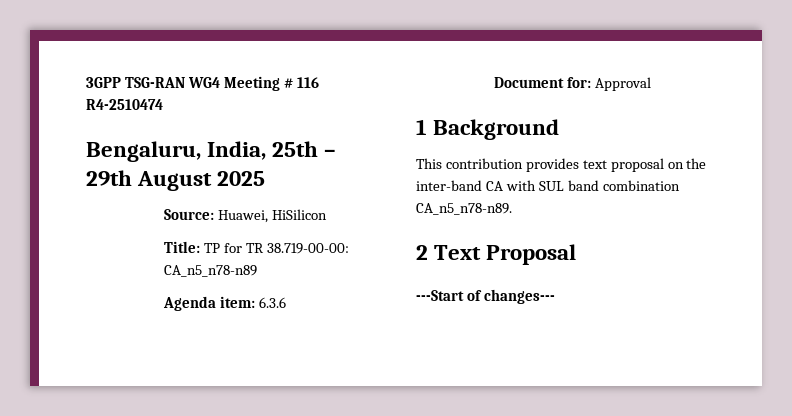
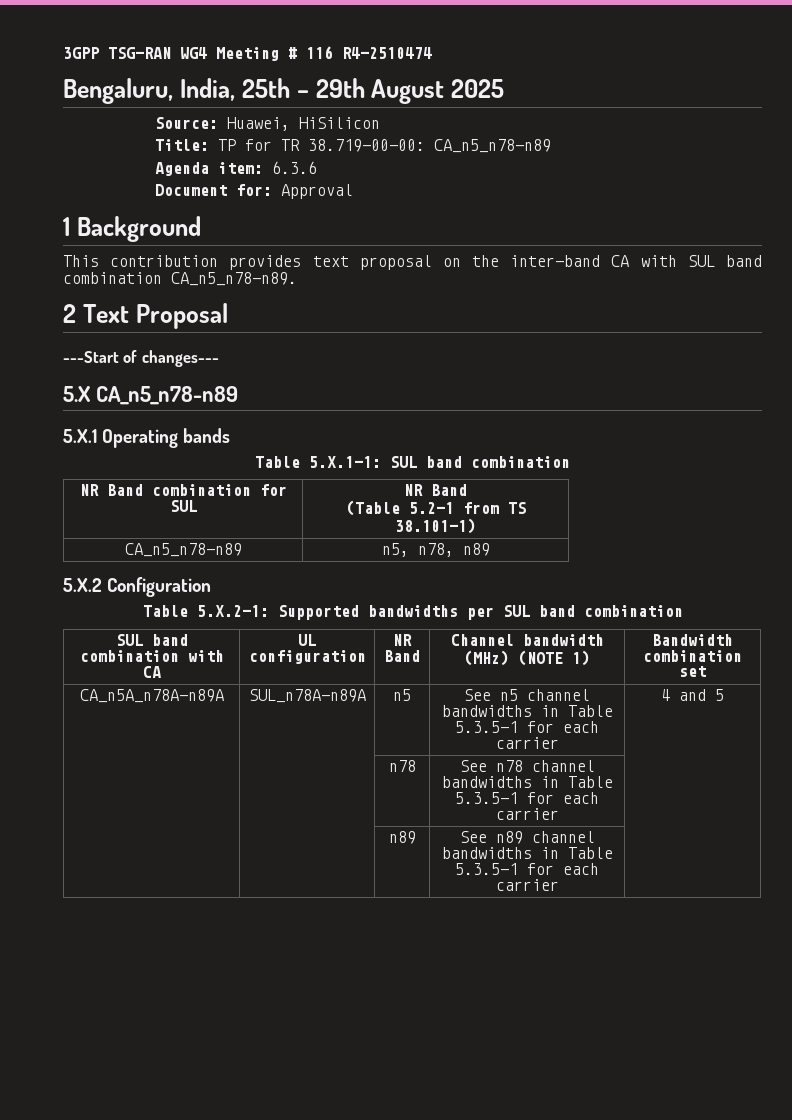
+ 5.X CA_n5_n78-n89
+ 5.X.1 Operating bands
+ Table 5.X.1-1: SUL band combination
+ NR Band combination for SUL | NR Band
+ (Table 5.2-1 from TS 38.101-1)
+ CA_n5_n78-n89 | n5, n78, n89
+ 5.X.2 Configuration
+ Table 5.X.2-1: Supported bandwidths per SUL band combination
+ SUL band combination with CA | UL configuration | NR Band | Channel bandwidth (MHz) (NOTE 1) | Bandwidth combination set
+ CA_n5A_n78A-n89A | SUL_n78A-n89A | n5 | See n5 channel bandwidths in Table 5.3.5-1 for each carrier | 4 and 5
+ | | n78 | See n78 channel bandwidths in Table 5.3.5-1 for each carrier |
+ | | n89 | See n89 channel bandwidths in Table 5.3.5-1 for each carrier |

